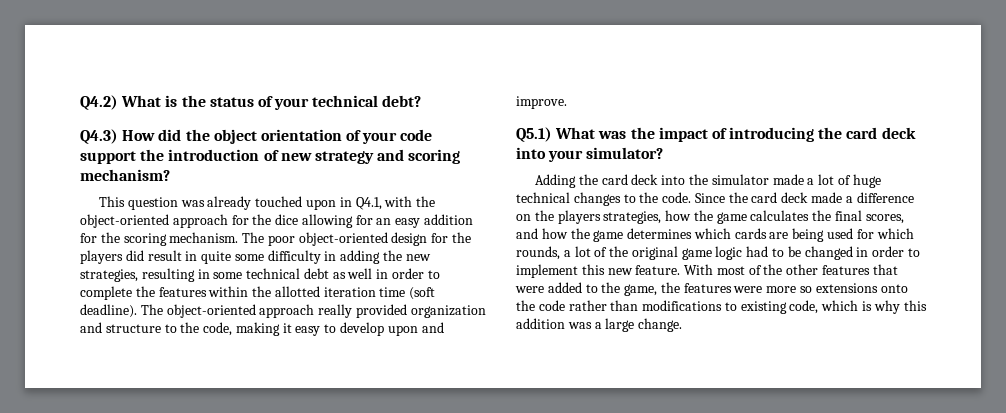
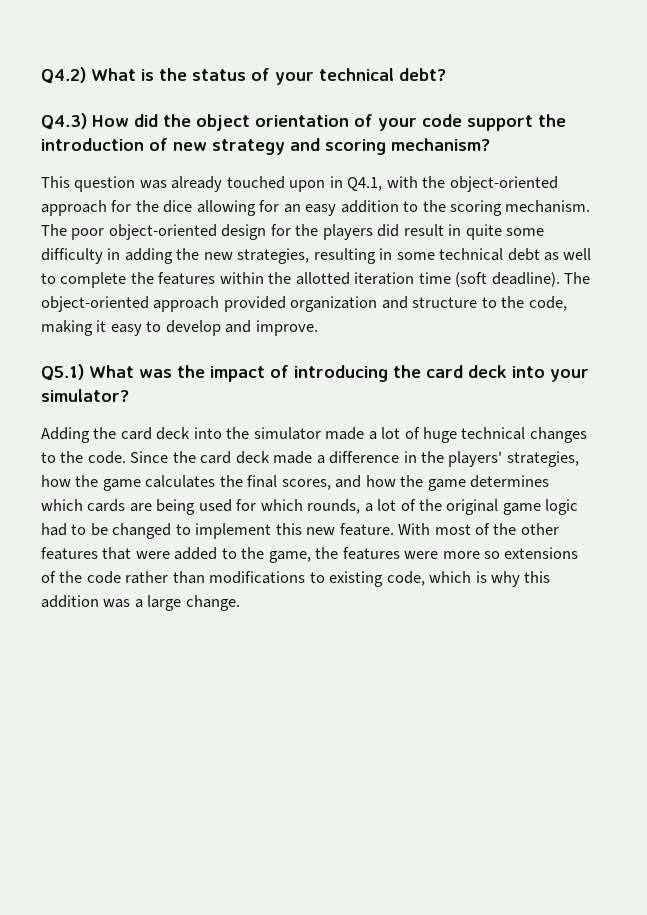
- This question was already touched upon in Q4.1, with the object-oriented approach for the dice allowing for an easy addition for the scoring mechanism.
+ This question was already touched upon in Q4.1, with the object-oriented approach for the dice allowing for an easy addition to the scoring mechanism.
- The poor object-oriented design for the players did result in quite some difficulty in adding the new strategies, resulting in some technical debt as well in order to complete the features within the allotted iteration time (soft deadline).
+ The poor object-oriented design for the players did result in quite some difficulty in adding the new strategies, resulting in some technical debt as well to complete the features within the allotted iteration time (soft deadline).
- The object-oriented approach really provided organization and structure to the code, making it easy to develop upon and improve.
+ The object-oriented approach provided organization and structure to the code, making it easy to develop and improve.
- Since the card deck made a difference on the players strategies, how the game calculates the final scores, and how the game determines which cards are being used for which rounds, a lot of the original game logic had to be changed in order to implement this new feature.
+ Since the card deck made a difference in the players' strategies, how the game calculates the final scores, and how the game determines which cards are being used for which rounds, a lot of the original game logic had to be changed to implement this new feature.
- With most of the other features that were added to the game, the features were more so extensions onto the code rather than modifications to existing code, which is why this addition was a large change.
+ With most of the other features that were added to the game, the features were more so extensions of the code rather than modifications to existing code, which is why this addition was a large change.

